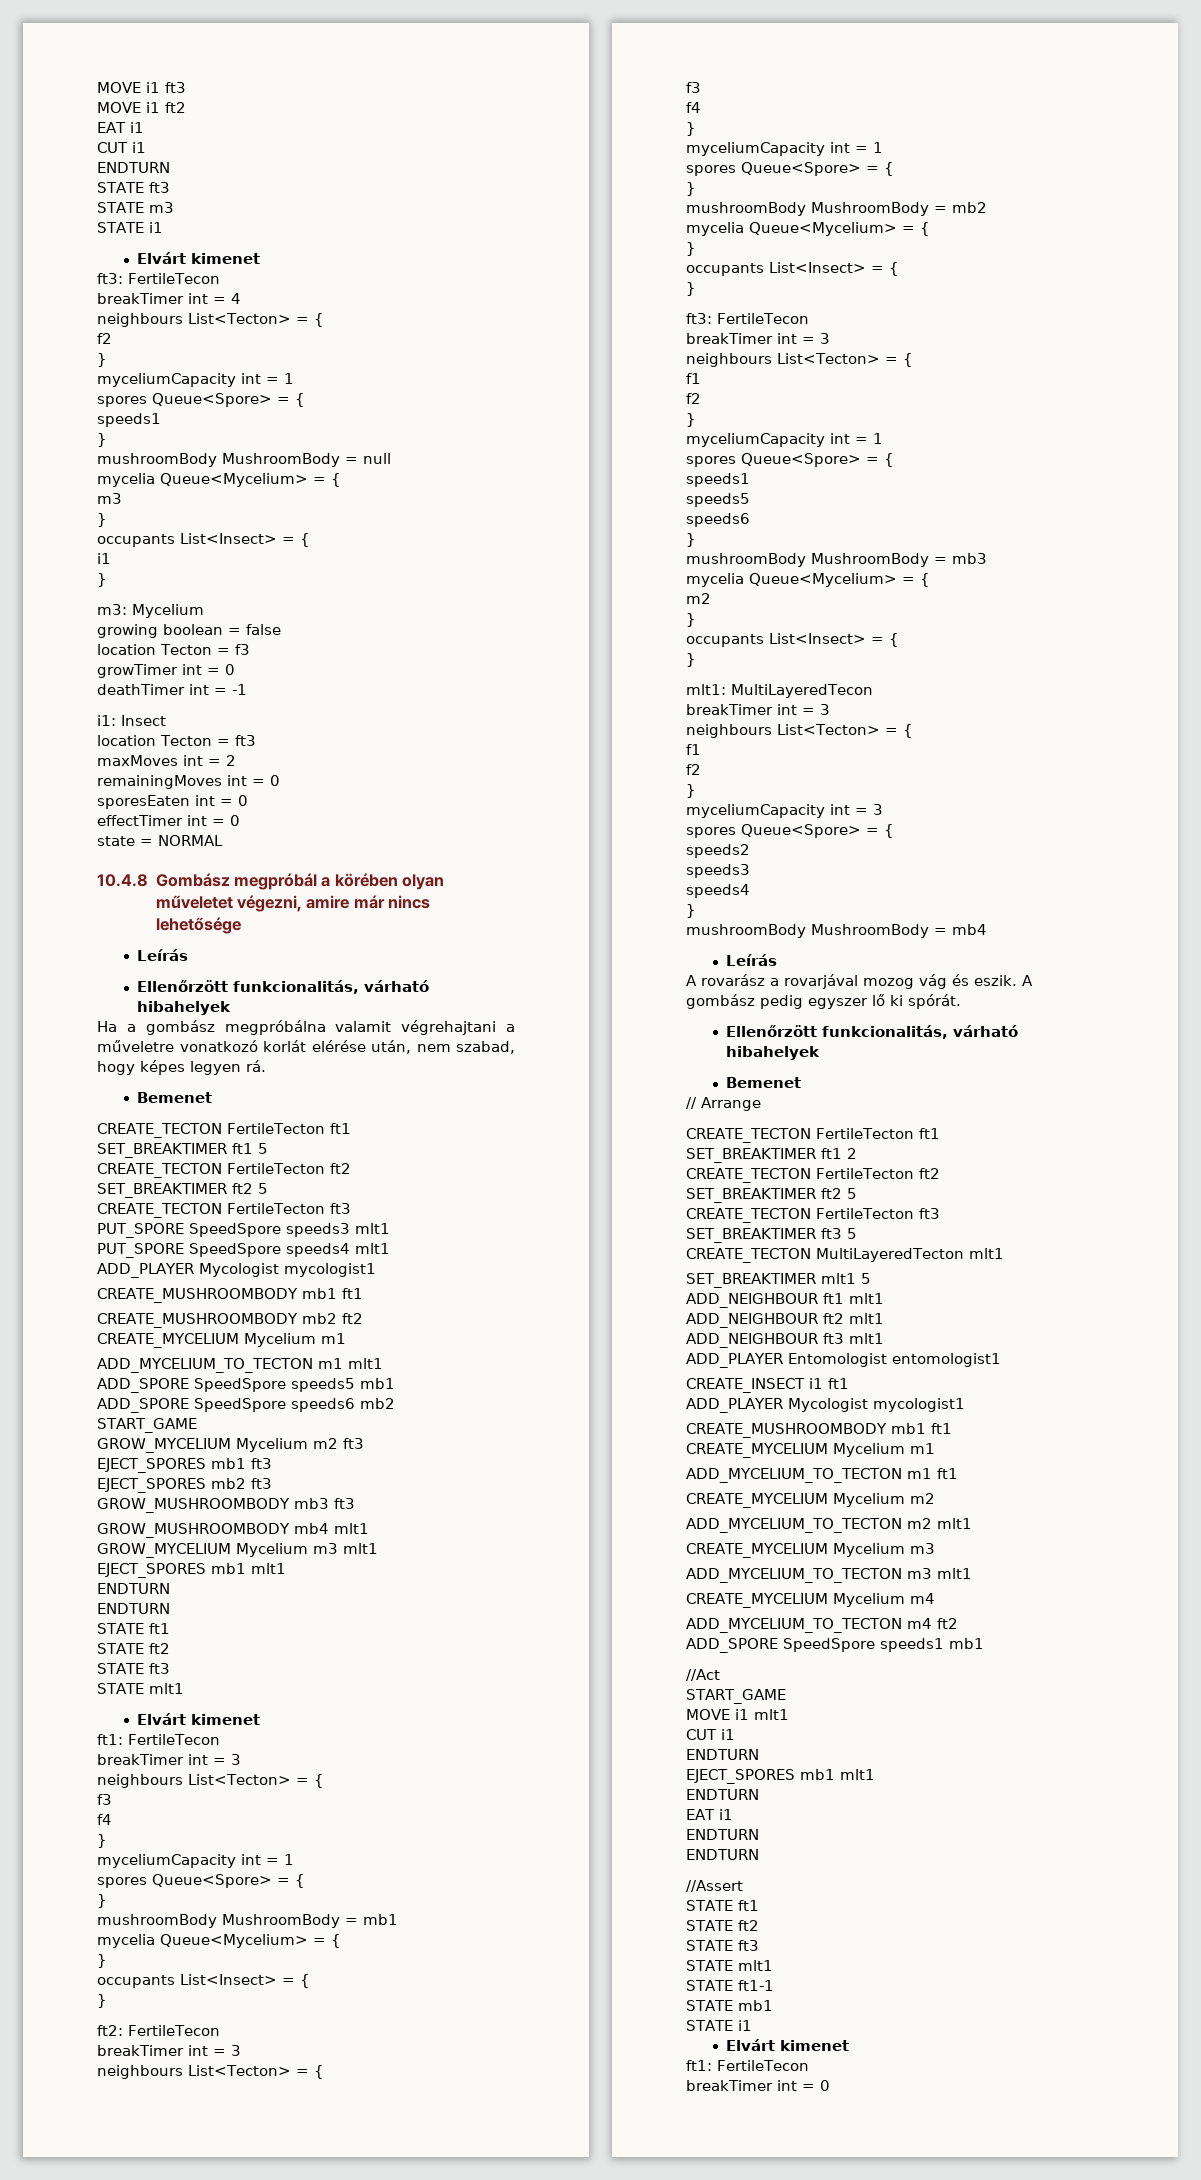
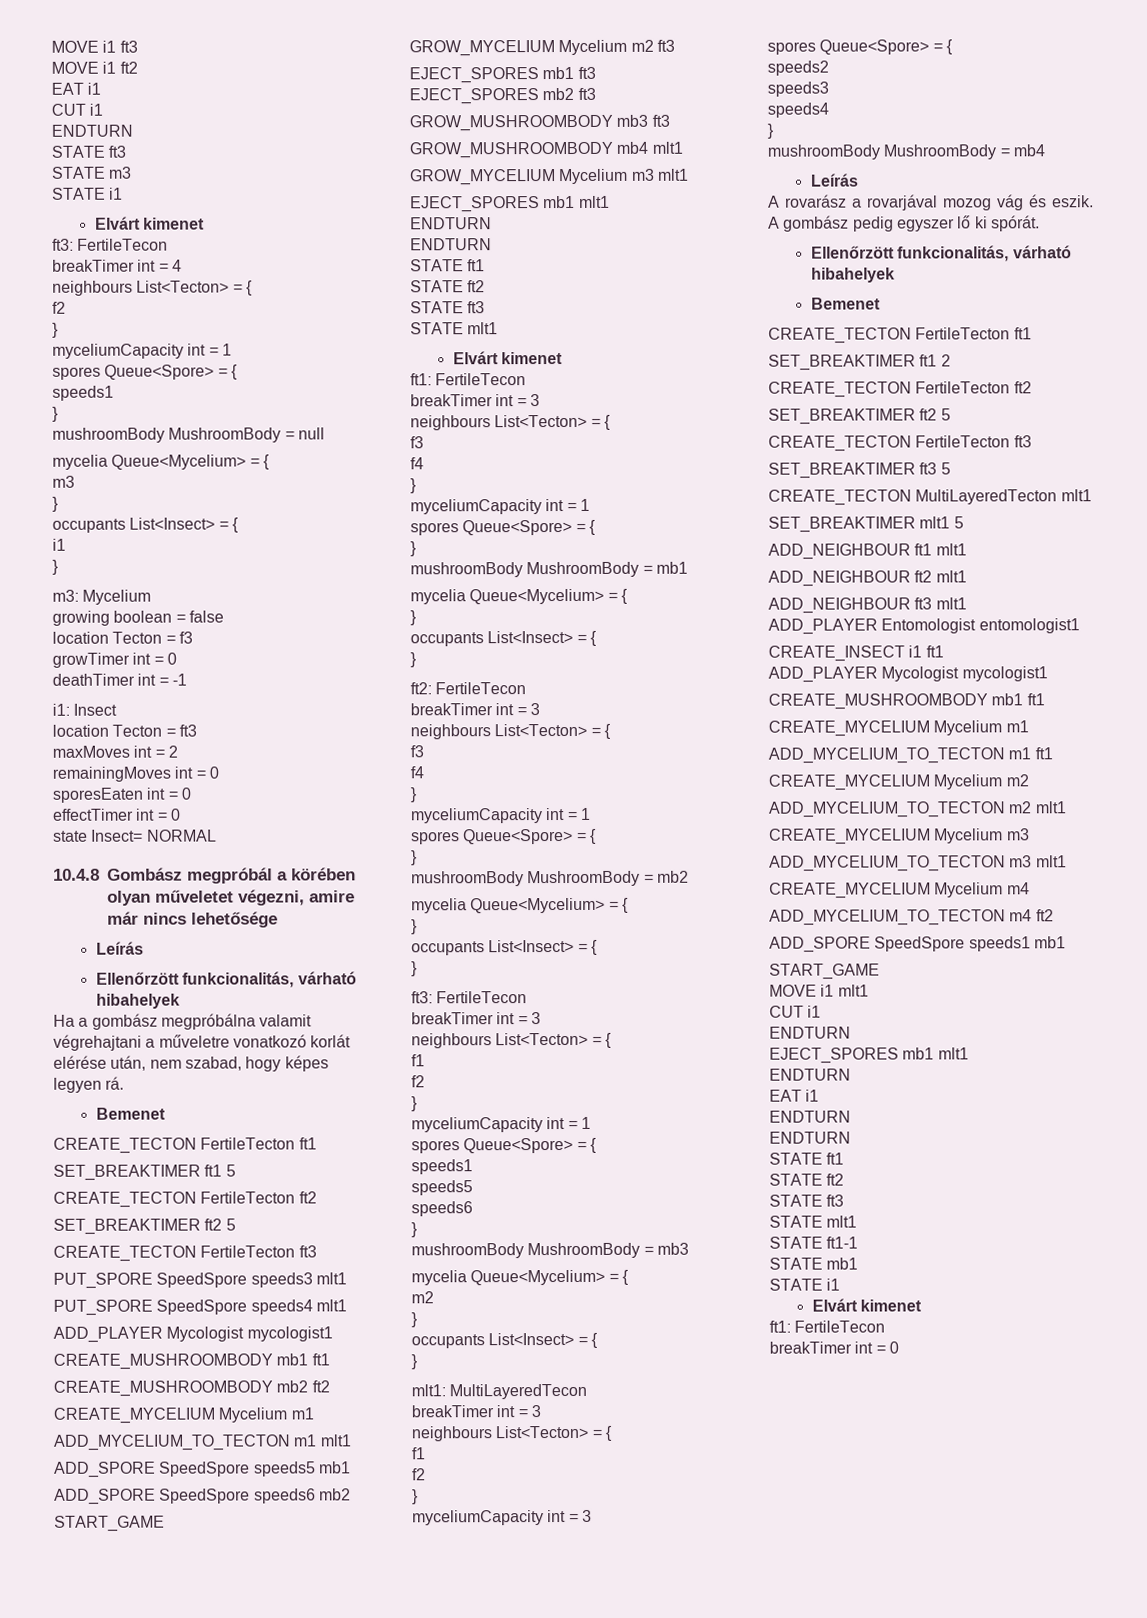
- state = NORMAL
+ state Insect= NORMAL
- // Arrange
- //Act
- //Assert

